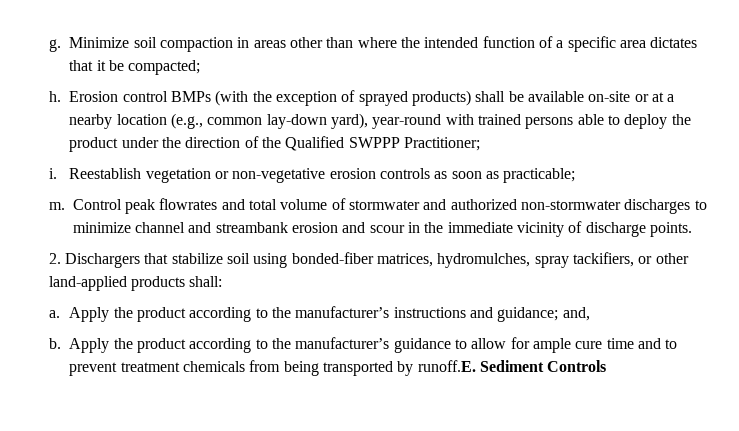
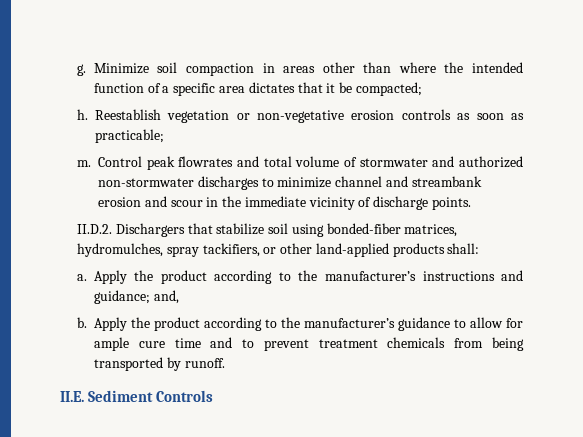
- Erosion control BMPs (with the exception of sprayed products) shall be available on-site or at a nearby location (e.g., common lay-down yard), year-round with trained persons able to deploy the product under the direction of the Qualified SWPPP Practitioner;
- i.
- 2. Dischargers that stabilize soil using bonded-fiber matrices, hydromulches, spray tackifiers, or other land-applied products shall:
+ II.D.2. Dischargers that stabilize soil using bonded-fiber matrices, hydromulches, spray tackifiers, or other land-applied products shall:
- Apply the product according to the manufacturer’s guidance to allow for ample cure time and to prevent treatment chemicals from being transported by runoff.E. Sediment Controls
+ Apply the product according to the manufacturer’s guidance to allow for ample cure time and to prevent treatment chemicals from being transported by runoff.
+ II.E. Sediment Controls

